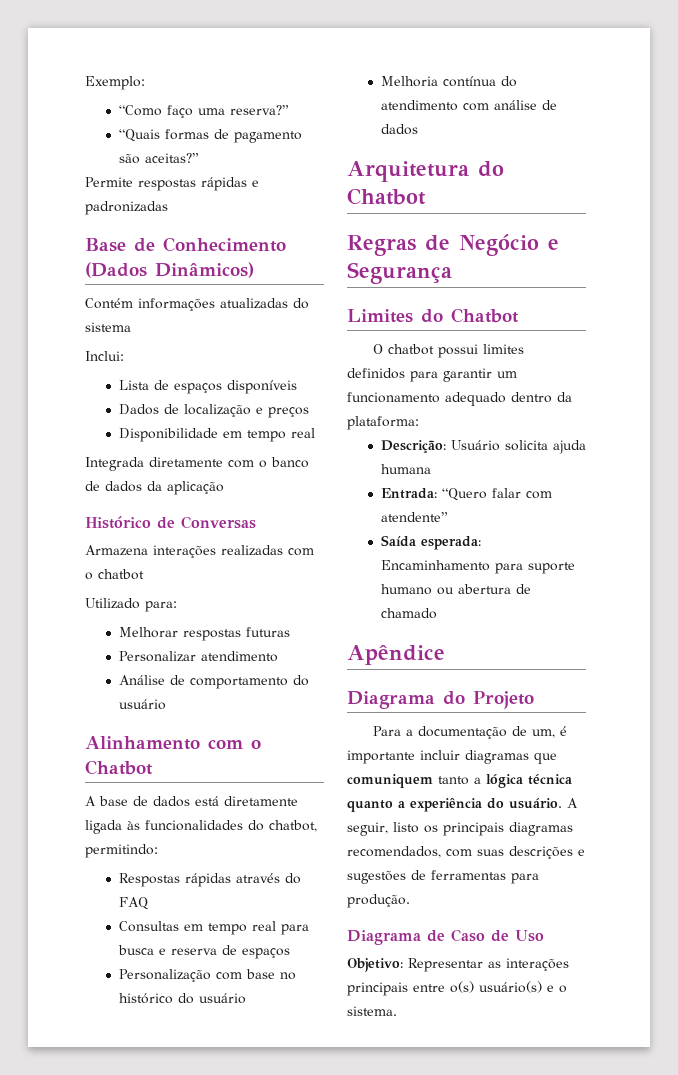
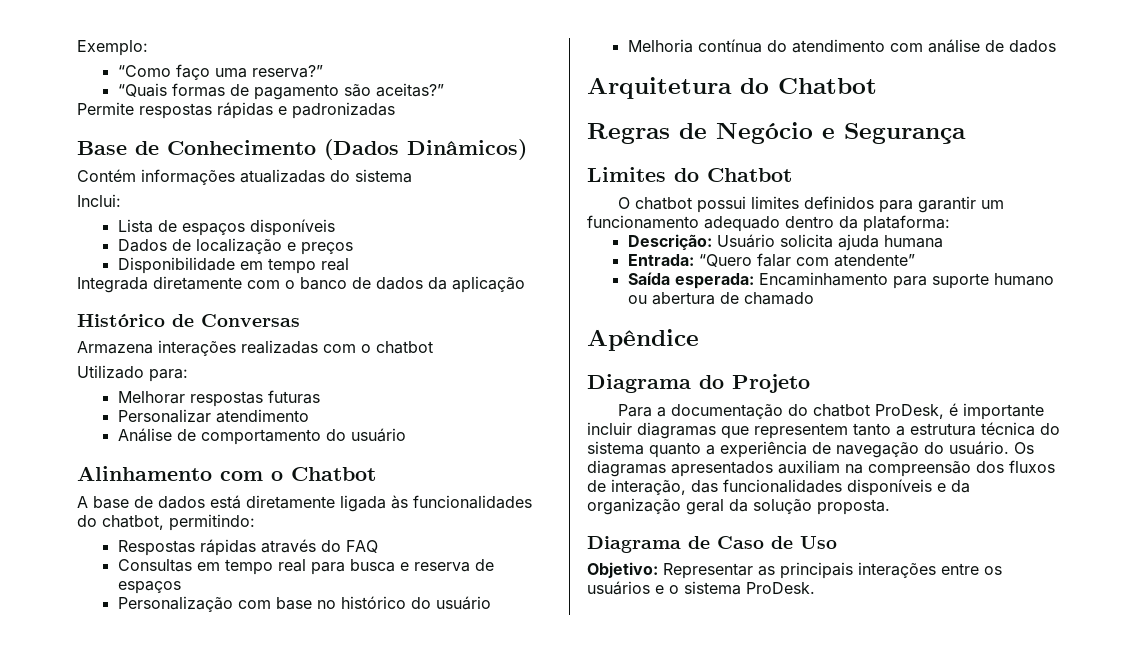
- Para a documentação de um, é importante incluir diagramas que comuniquem tanto a lógica técnica quanto a experiência do usuário. A seguir, listo os principais diagramas recomendados, com suas descrições e sugestões de ferramentas para produção.
+ Para a documentação do chatbot ProDesk, é importante incluir diagramas que representem tanto a estrutura técnica do sistema quanto a experiência de navegação do usuário. Os diagramas apresentados auxiliam na compreensão dos fluxos de interação, das funcionalidades disponíveis e da organização geral da solução proposta.
- Objetivo: Representar as interações principais entre o(s) usuário(s) e o sistema.
+ Objetivo: Representar as principais interações entre os usuários e o sistema ProDesk.

